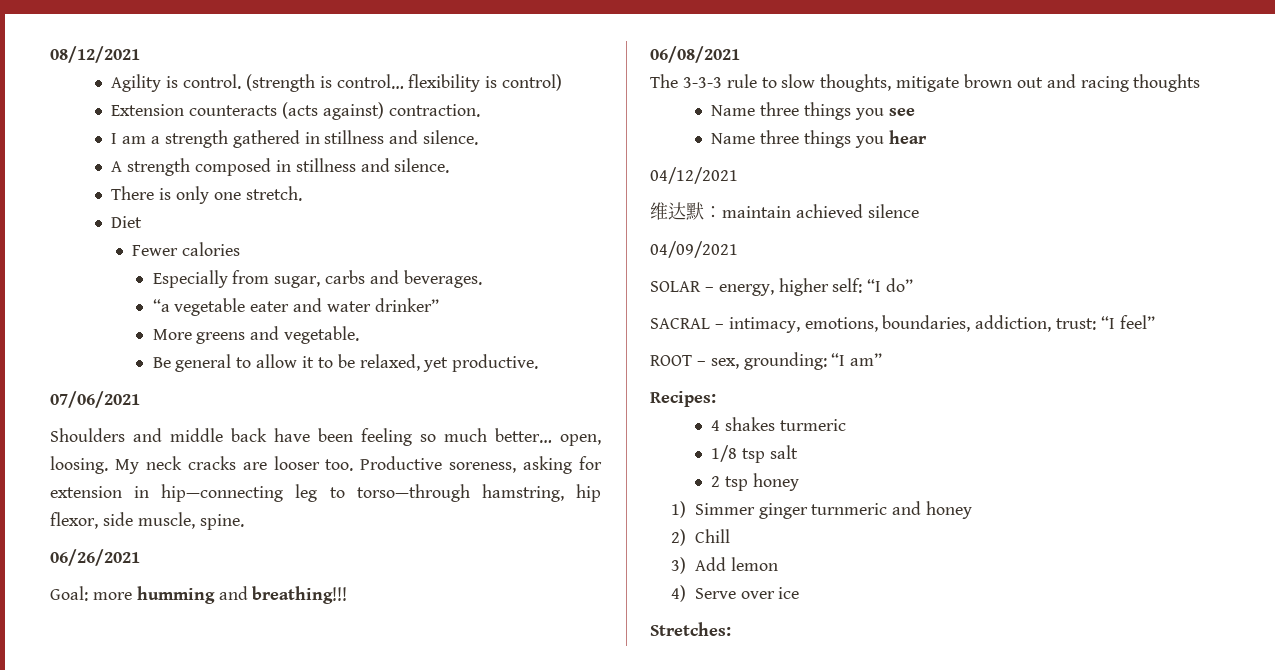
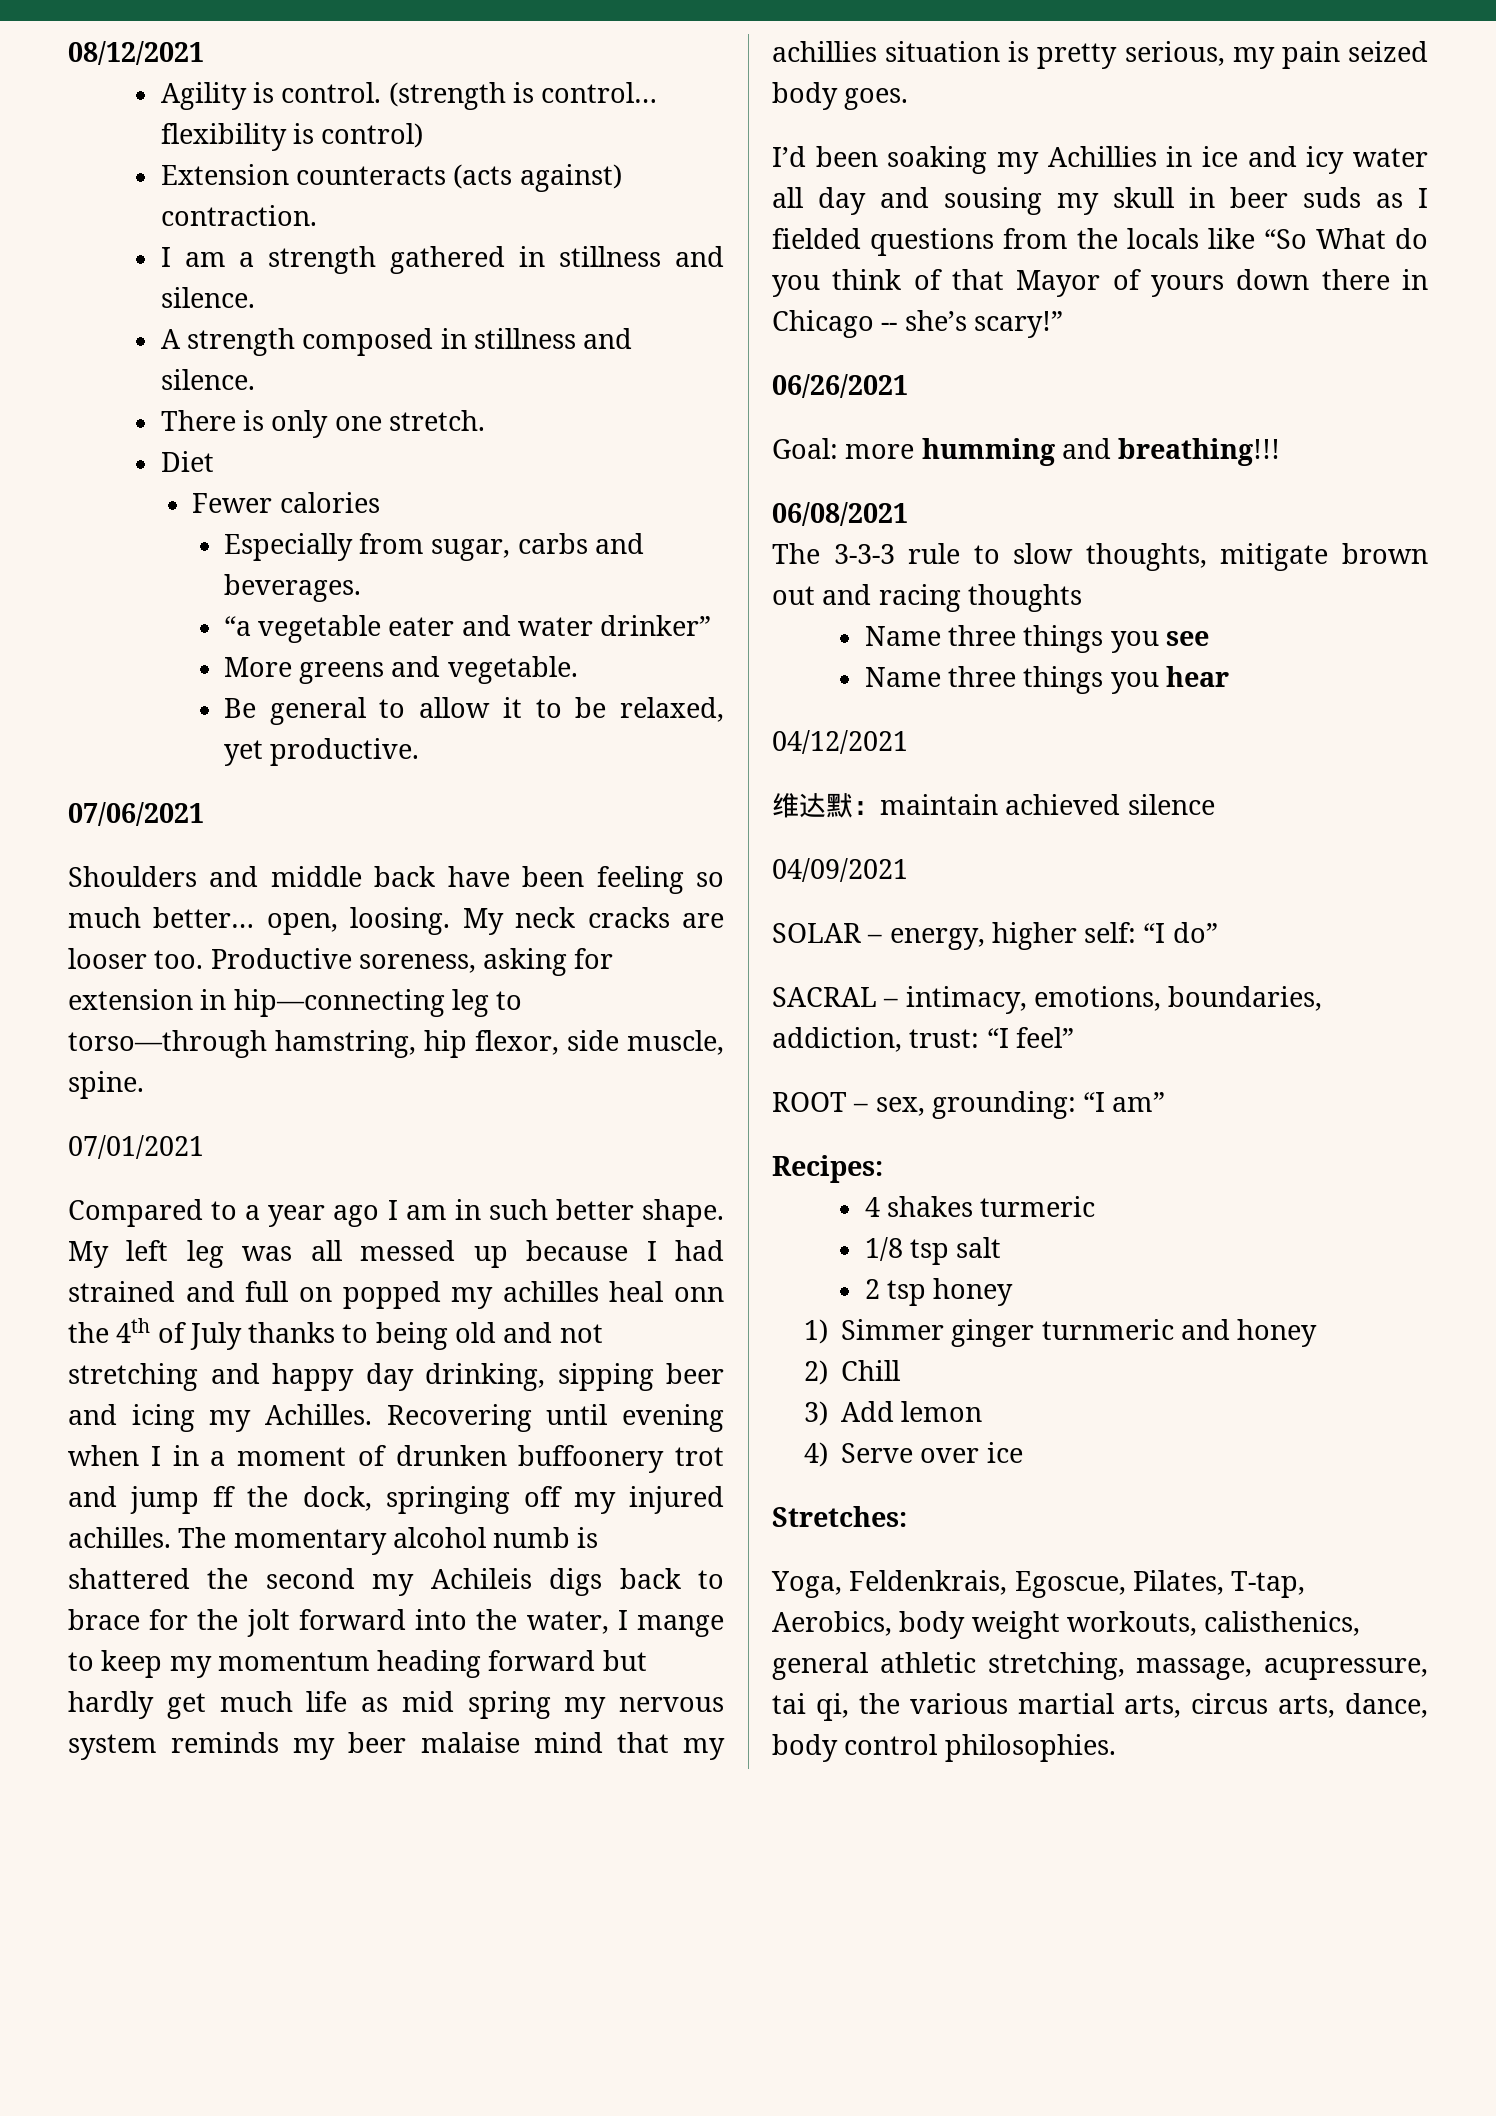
+ 07/01/2021
+ Compared to a year ago I am in such better shape. My left leg was all messed up because I had strained and full on popped my achilles heal onn the 4th of July thanks to being old and not stretching and happy day drinking, sipping beer and icing my Achilles. Recovering until evening when I in a moment of drunken buffoonery trot and jump ff the dock, springing off my injured achilles. The momentary alcohol numb is shattered the second my Achileis digs back to brace for the jolt forward into the water, I mange to keep my momentum heading forward but hardly get much life as mid spring my nervous system reminds my beer malaise mind that my achillies situation is pretty serious, my pain seized body goes.
+ I’d been soaking my Achillies in ice and icy water all day and sousing my skull in beer suds as I fielded questions from the locals like “So What do you think of that Mayor of yours down there in Chicago -- she’s scary!”
+ Yoga, Feldenkrais, Egoscue, Pilates, T-tap, Aerobics, body weight workouts, calisthenics, general athletic stretching, massage, acupressure, tai qi, the various martial arts, circus arts, dance, body control philosophies.

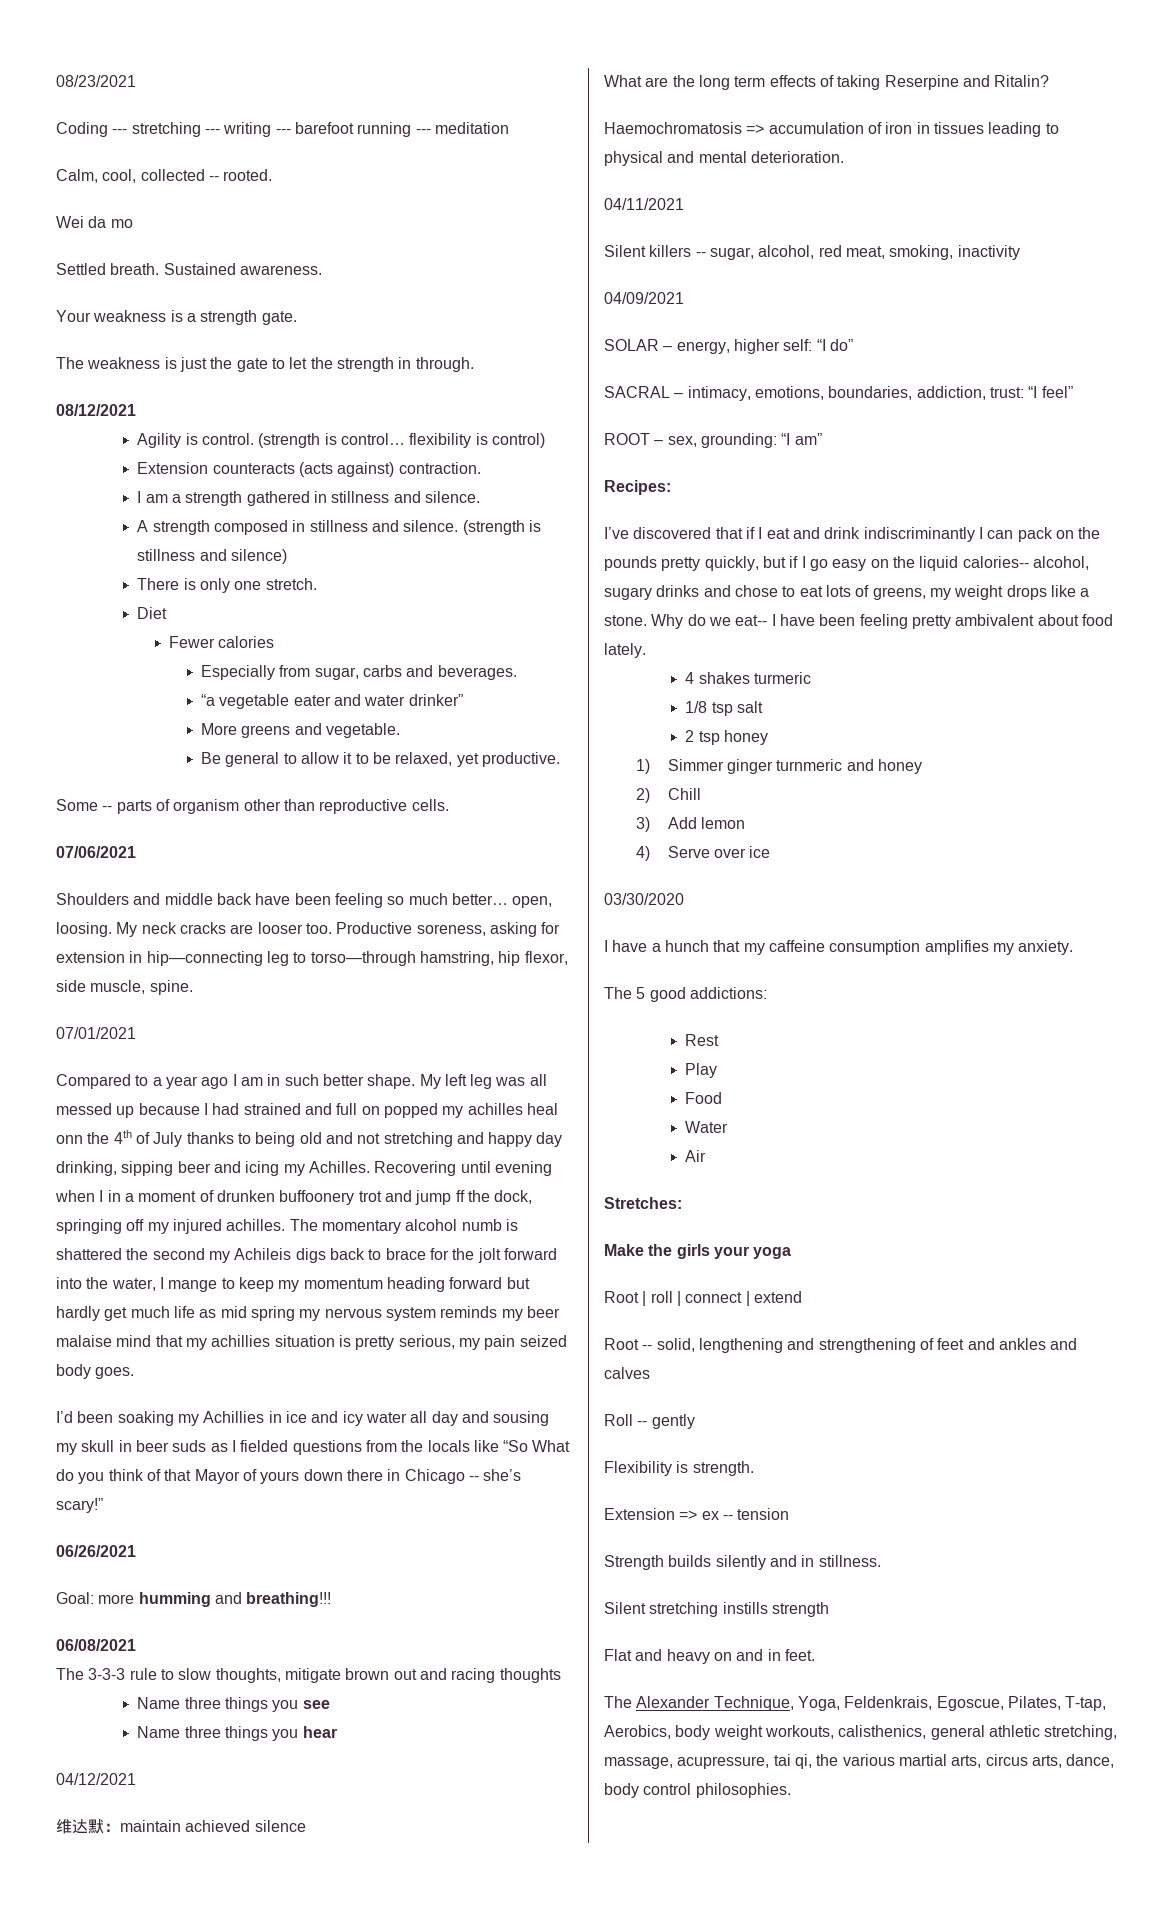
+ 08/23/2021
+ Coding --- stretching --- writing --- barefoot running --- meditation
+ Calm, cool, collected -- rooted.
+ Wei da mo
+ Settled breath. Sustained awareness.
+ Your weakness is a strength gate.
+ The weakness is just the gate to let the strength in through.
+ (strength is stillness and silence)
+ Some -- parts of organism other than reproductive cells.
+ What are the long term effects of taking Reserpine and Ritalin?
+ Haemochromatosis => accumulation of iron in tissues leading to physical and mental deterioration.
+ 04/11/2021
+ Silent killers -- sugar, alcohol, red meat, smoking, inactivity
+ I’ve discovered that if I eat and drink indiscriminantly I can pack on the pounds pretty quickly, but if I go easy on the liquid calories-- alcohol, sugary drinks and chose to eat lots of greens, my weight drops like a stone. Why do we eat-- I have been feeling pretty ambivalent about food lately.
+ 03/30/2020
+ I have a hunch that my caffeine consumption amplifies my anxiety.
+ The 5 good addictions:
+ Rest
+ Play
+ Food
+ Water
+ Air
  Stretches:
- Yoga, Feldenkrais, Egoscue, Pilates, T-tap, Aerobics, body weight workouts, calisthenics, general athletic stretching, massage, acupressure, tai qi, the various martial arts, circus arts, dance, body control philosophies.
+ Make the girls your yoga
+ Root | roll | connect | extend
+ Root -- solid, lengthening and strengthening of feet and ankles and calves
+ Roll -- gently
+ Flexibility is strength.
+ Extension => ex -- tension
+ Strength builds silently and in stillness.
+ Silent stretching instills strength
+ Flat and heavy on and in feet.
+ The Alexander Technique, Yoga, Feldenkrais, Egoscue, Pilates, T-tap, Aerobics, body weight workouts, calisthenics, general athletic stretching, massage, acupressure, tai qi, the various martial arts, circus arts, dance, body control philosophies.

